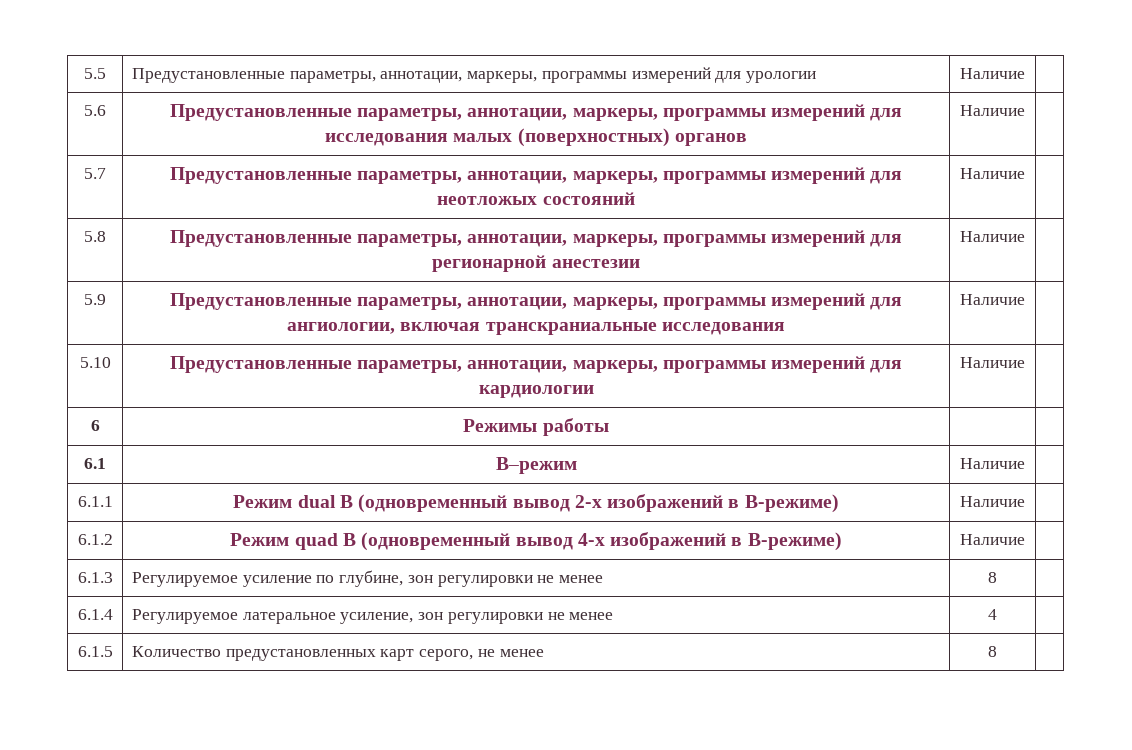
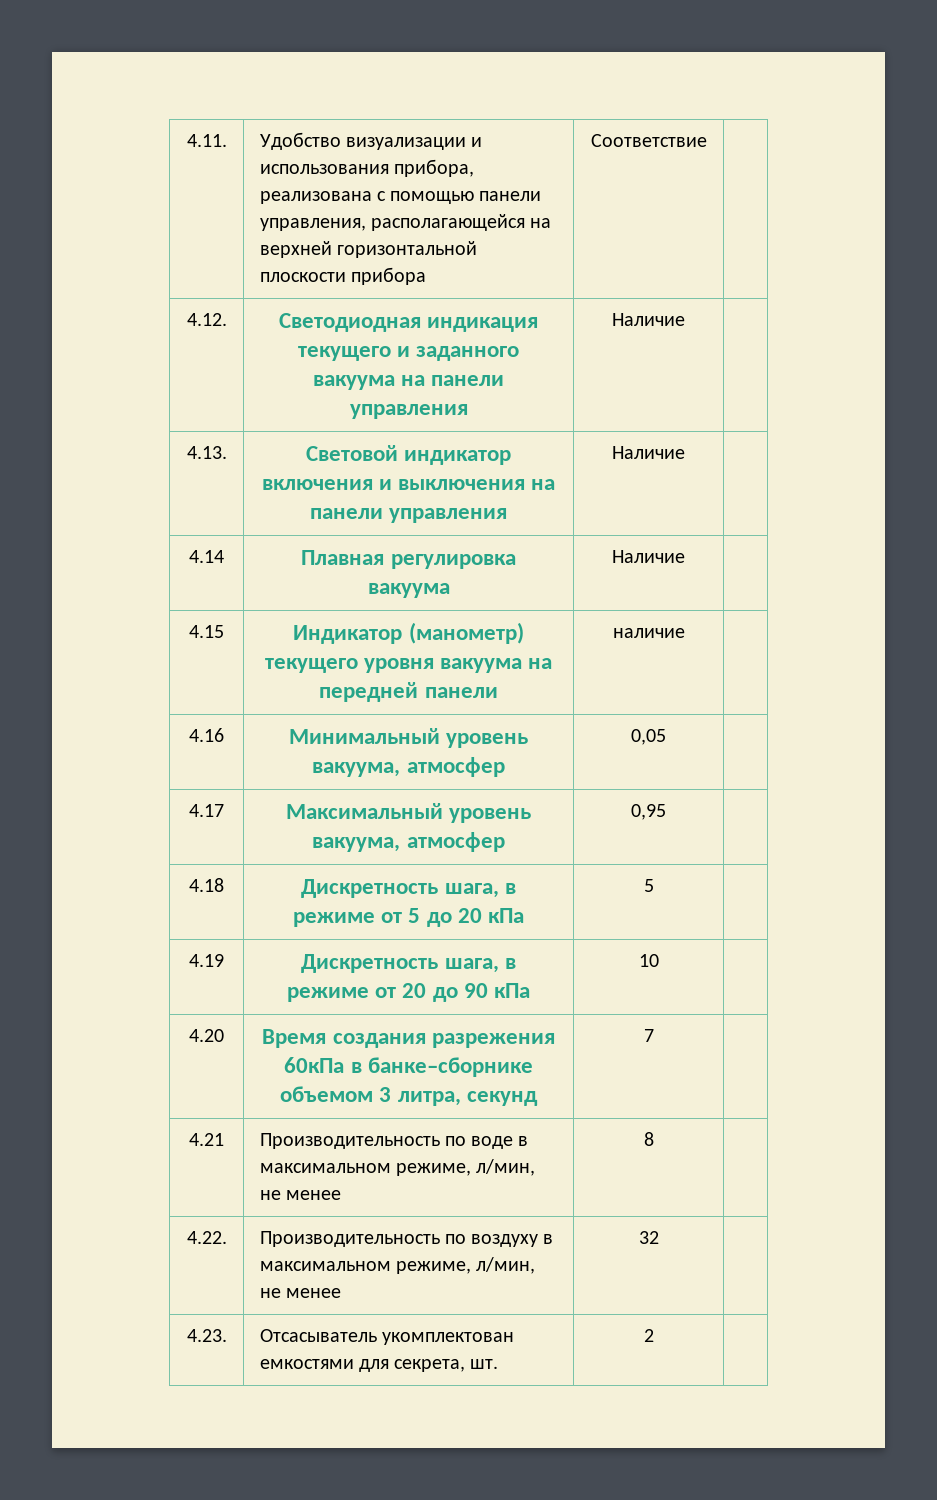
- 5.5 | Предустановленные параметры, аннотации, маркеры, программы измерений для урологии | Наличие |
- 5.6 | Предустановленные параметры, аннотации, маркеры, программы измерений для исследования малых (поверхностных) органов | Наличие |
- 5.7 | Предустановленные параметры, аннотации, маркеры, программы измерений для неотложых состояний | Наличие |
- 5.8 | Предустановленные параметры, аннотации, маркеры, программы измерений для регионарной анестезии | Наличие |
- 5.9 | Предустановленные параметры, аннотации, маркеры, программы измерений для ангиологии, включая транскраниальные исследования | Наличие |
- 5.10 | Предустановленные параметры, аннотации, маркеры, программы измерений для кардиологии | Наличие |
- 6 | Режимы работы | |
- 6.1 | В–режим | Наличие |
- 6.1.1 | Режим dual B (одновременный вывод 2-х изображений в В-режиме) | Наличие |
- 6.1.2 | Режим quad B (одновременный вывод 4-х изображений в В-режиме) | Наличие |
- 6.1.3 | Регулируемое усиление по глубине, зон регулировки не менее | 8 |
- 6.1.4 | Регулируемое латеральное усиление, зон регулировки не менее | 4 |
- 6.1.5 | Количество предустановленных карт серого, не менее | 8 |
+ 4.11. | Удобство визуализации и использования прибора, реализована с помощью панели управления, располагающейся на верхней горизонтальной плоскости прибора | Соответствие |
+ 4.12. | Светодиодная индикация текущего и заданного вакуума на панели управления | Наличие |
+ 4.13. | Световой индикатор включения и выключения на панели управления | Наличие |
+ 4.14 | Плавная регулировка вакуума | Наличие |
+ 4.15 | Индикатор (манометр) текущего уровня вакуума на передней панели | наличие |
+ 4.16 | Минимальный уровень вакуума, атмосфер | 0,05 |
+ 4.17 | Максимальный уровень вакуума, атмосфер | 0,95 |
+ 4.18 | Дискретность шага, в режиме от 5 до 20 кПа | 5 |
+ 4.19 | Дискретность шага, в режиме от 20 до 90 кПа | 10 |
+ 4.20 | Время создания разрежения 60кПа в банке–сборнике объемом 3 литра, секунд | 7 |
+ 4.21 | Производительность по воде в максимальном режиме, л/мин, не менее | 8 |
+ 4.22. | Производительность по воздуху в максимальном режиме, л/мин, не менее | 32 |
+ 4.23. | Отсасыватель укомплектован емкостями для секрета, шт. | 2 |

